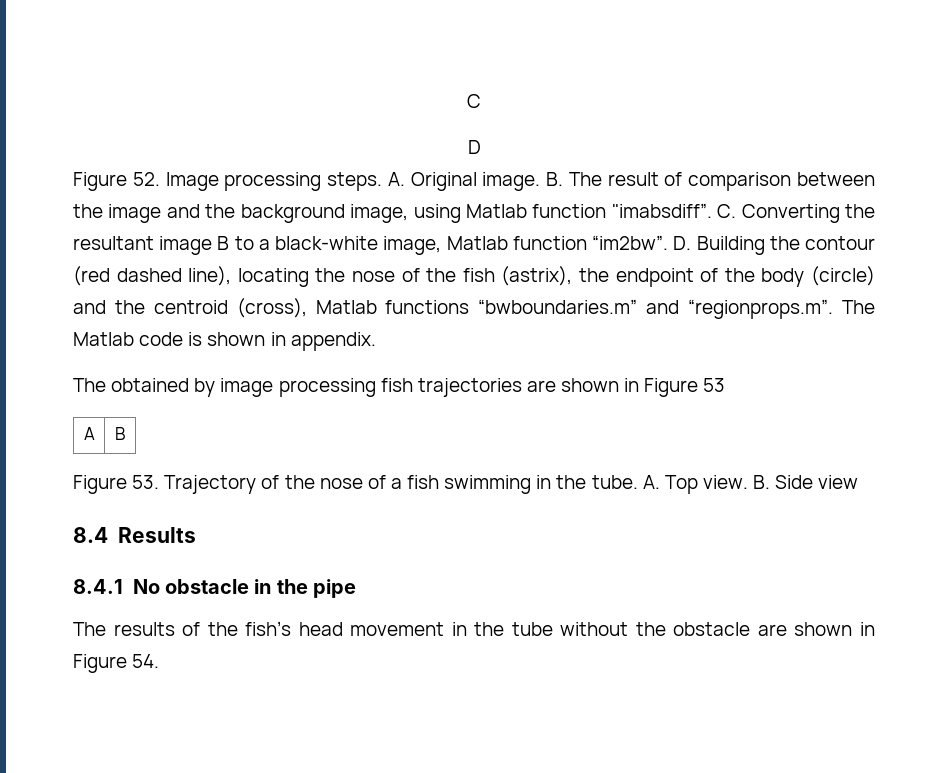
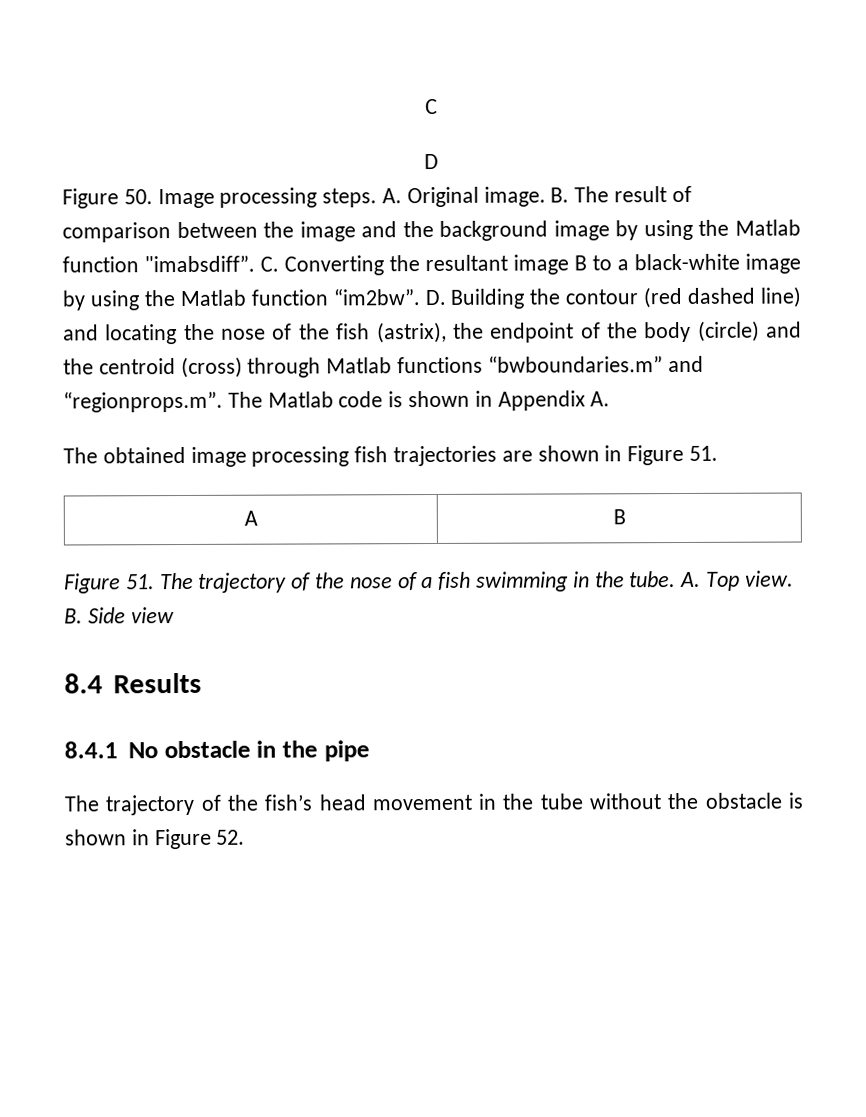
- Figure 52. Image processing steps.
+ Figure 50. Image processing steps.
- B. The result of comparison between the image and the background image, using Matlab function "imabsdiff”.
+ B. The result of comparison between the image and the background image by using the Matlab function "imabsdiff”.
- C. Converting the resultant image B to a black-white image, Matlab function “im2bw”.
+ C. Converting the resultant image B to a black-white image by using the Matlab function “im2bw”.
- D. Building the contour (red dashed line), locating the nose of the fish (astrix), the endpoint of the body (circle) and the centroid (cross), Matlab functions “bwboundaries.m” and “regionprops.m”. The Matlab code is shown in appendix.
+ D. Building the contour (red dashed line) and locating the nose of the fish (astrix), the endpoint of the body (circle) and the centroid (cross) through Matlab functions “bwboundaries.m” and “regionprops.m”. The Matlab code is shown in Appendix A.
- The obtained by image processing fish trajectories are shown in Figure 53
+ The obtained image processing fish trajectories are shown in Figure 51.
- Figure 53. Trajectory of the nose of a fish swimming in the tube.
+ Figure 51. The trajectory of the nose of a fish swimming in the tube.
- The results of the fish’s head movement in the tube without the obstacle are shown in Figure 54.
+ The trajectory of the fish’s head movement in the tube without the obstacle is shown in Figure 52.

